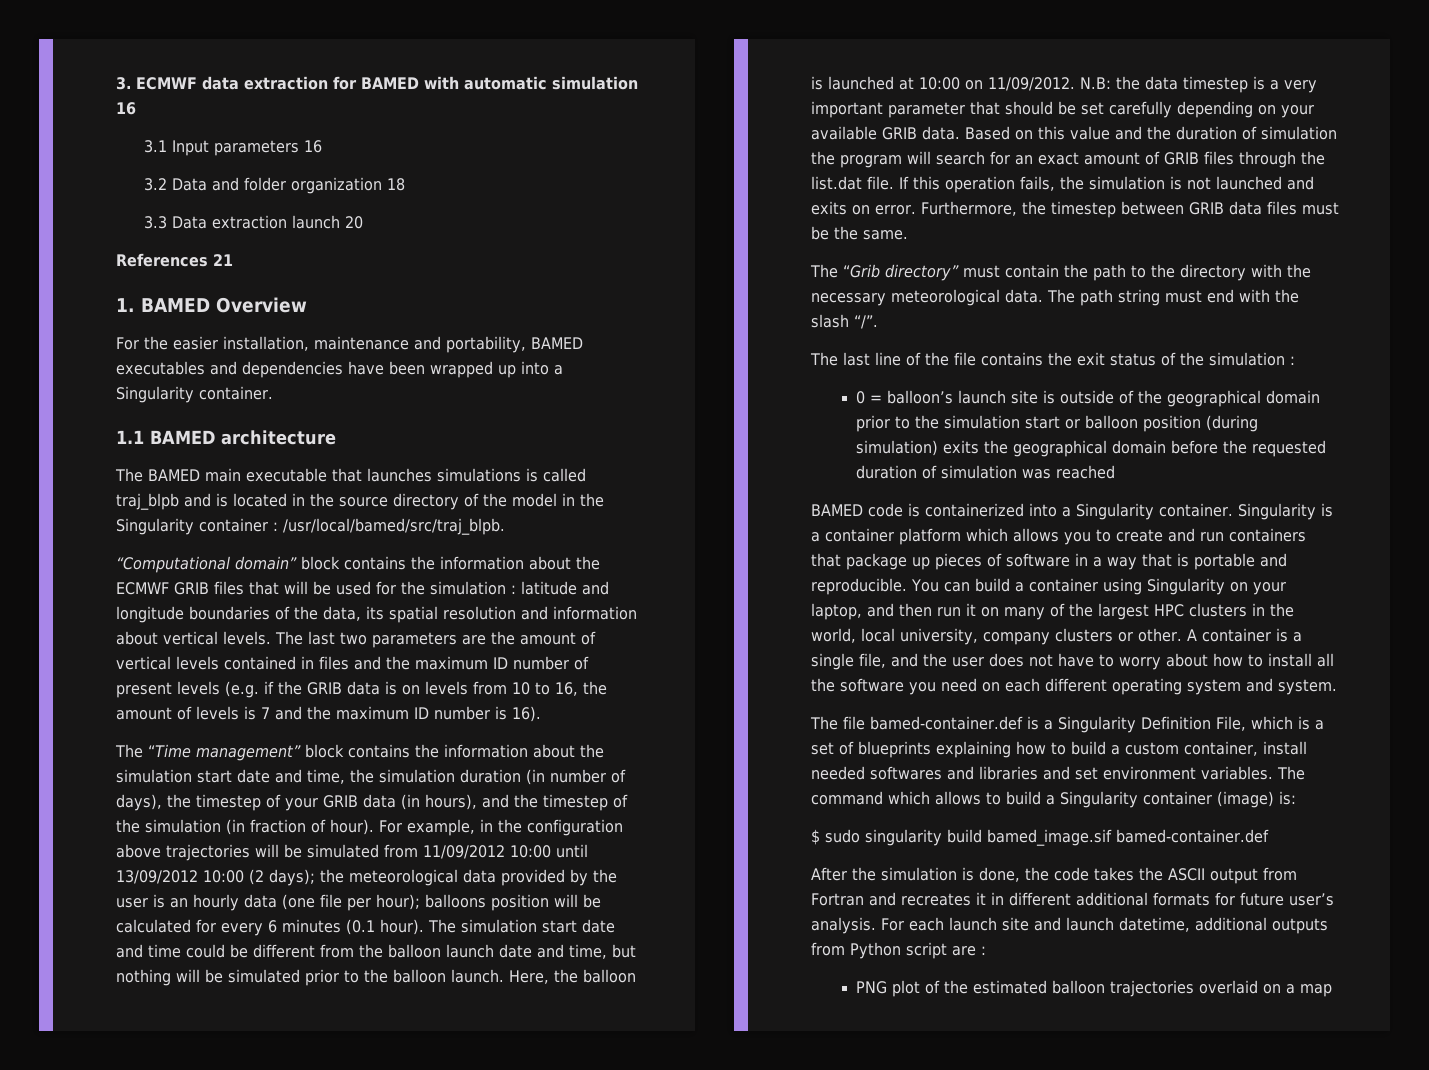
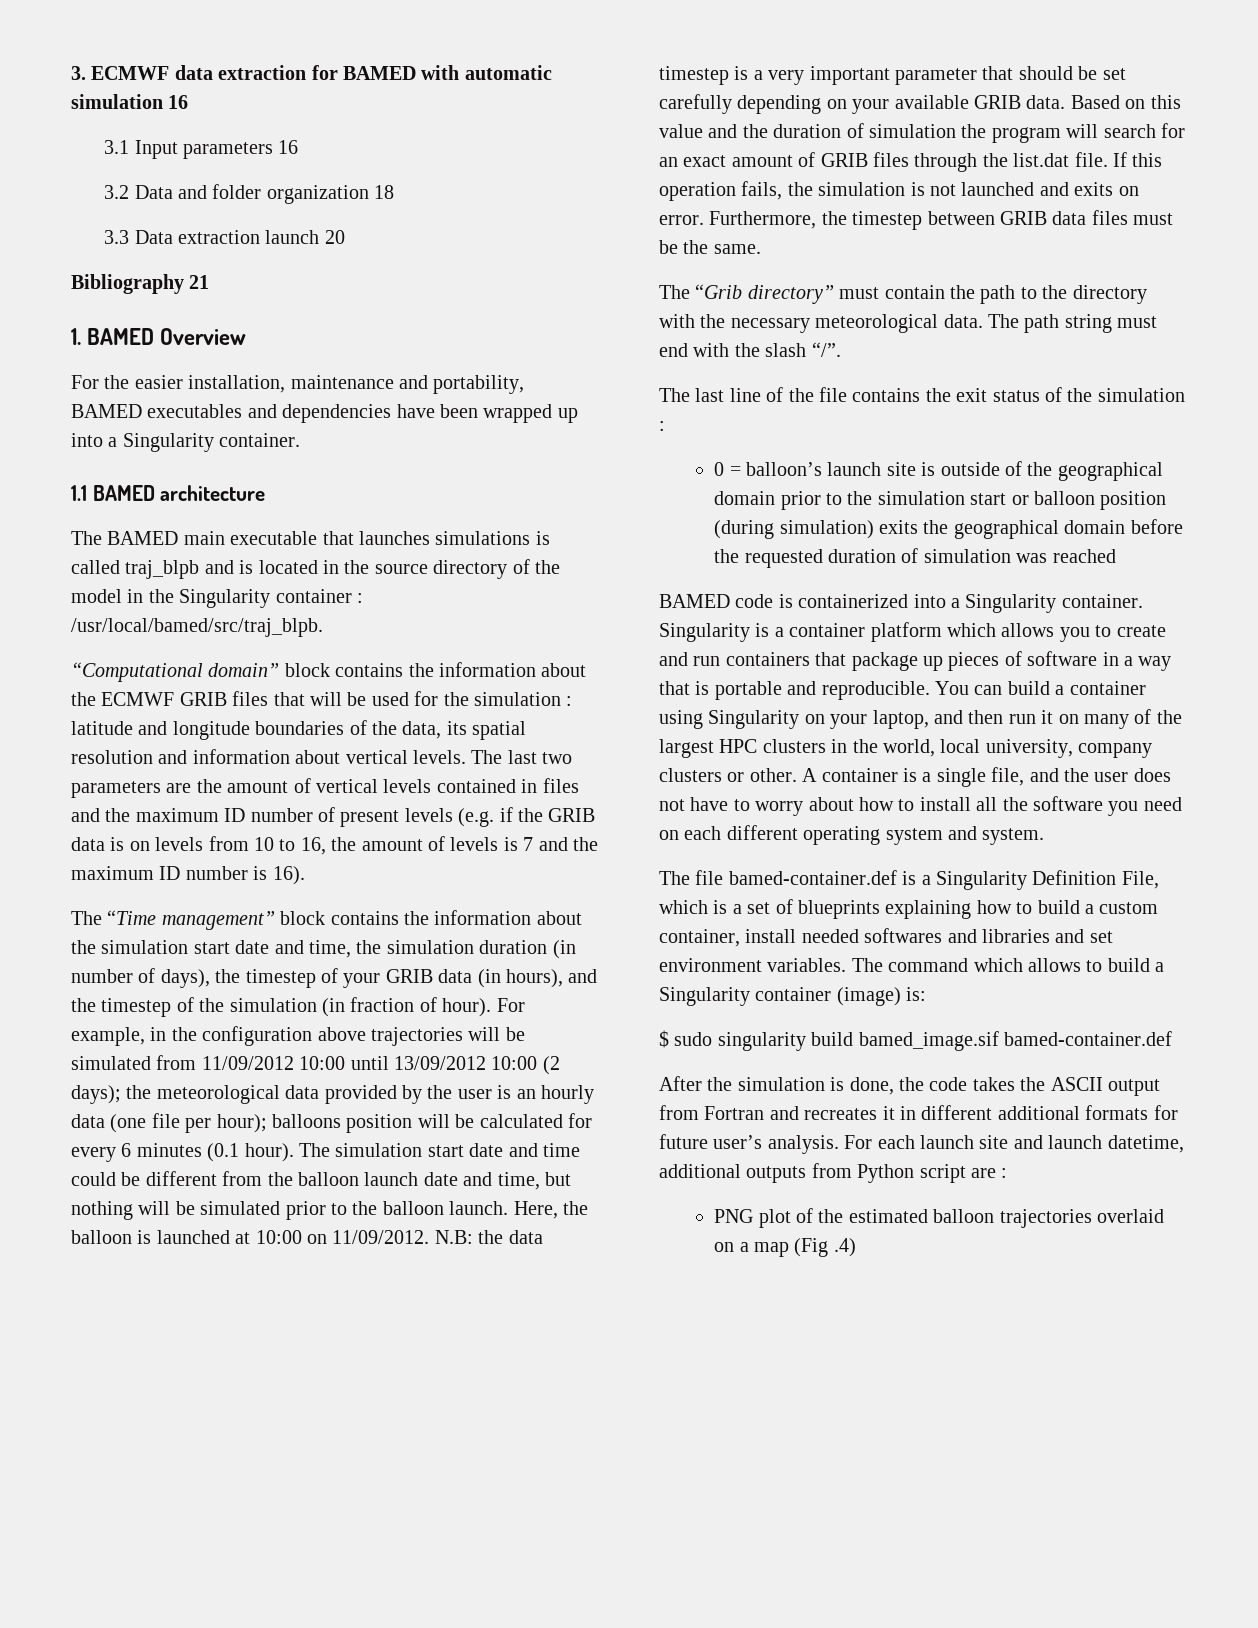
- References 21
+ Bibliography 21
- PNG plot of the estimated balloon trajectories overlaid on a map
+ PNG plot of the estimated balloon trajectories overlaid on a map (Fig .4)

